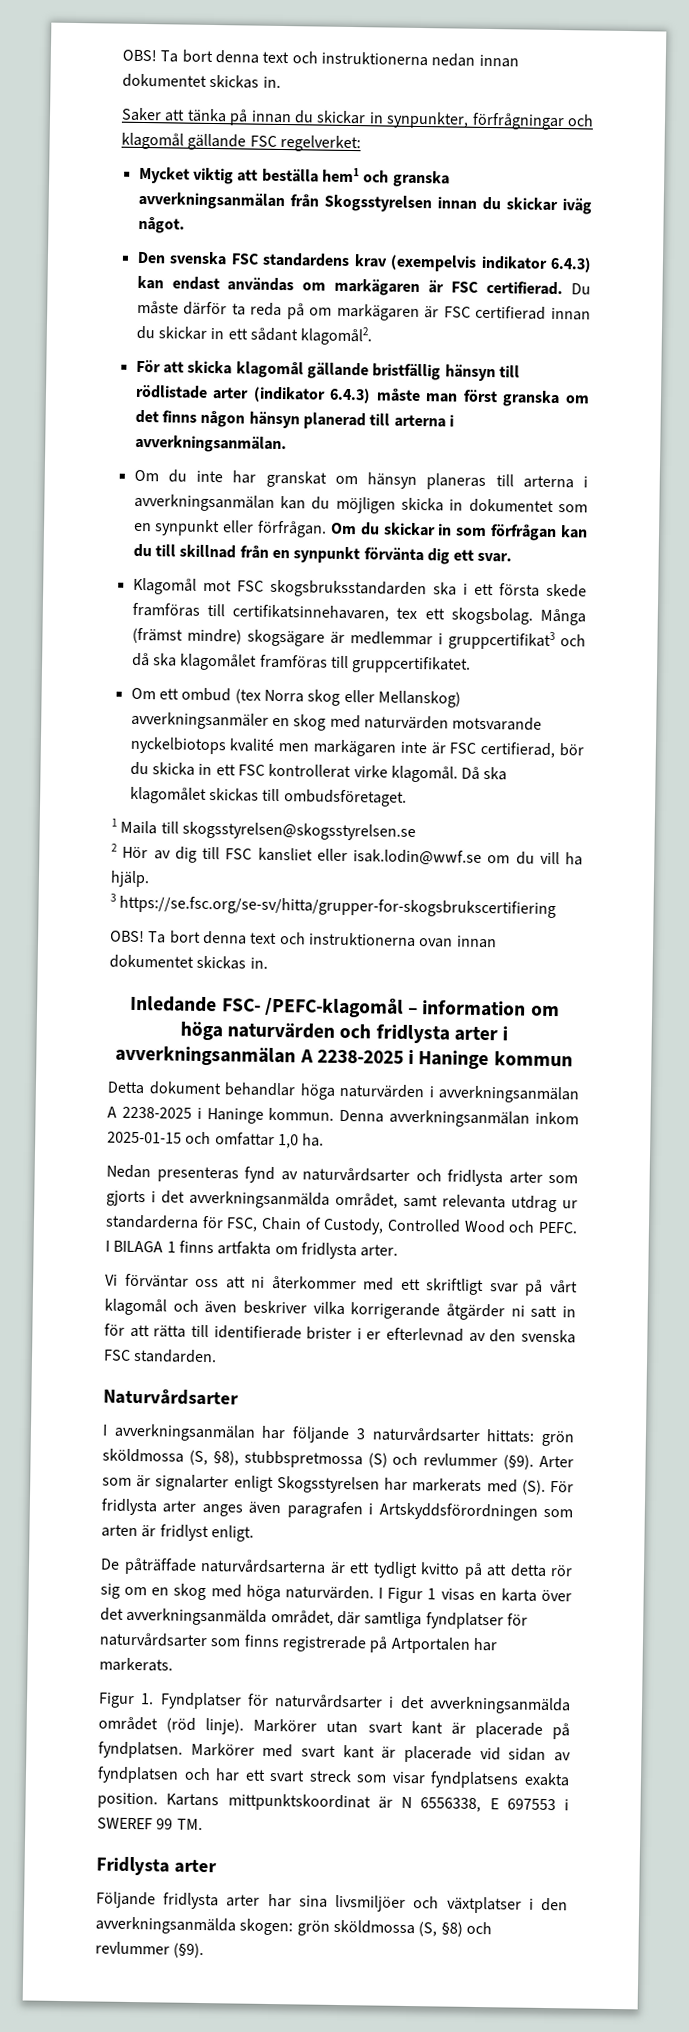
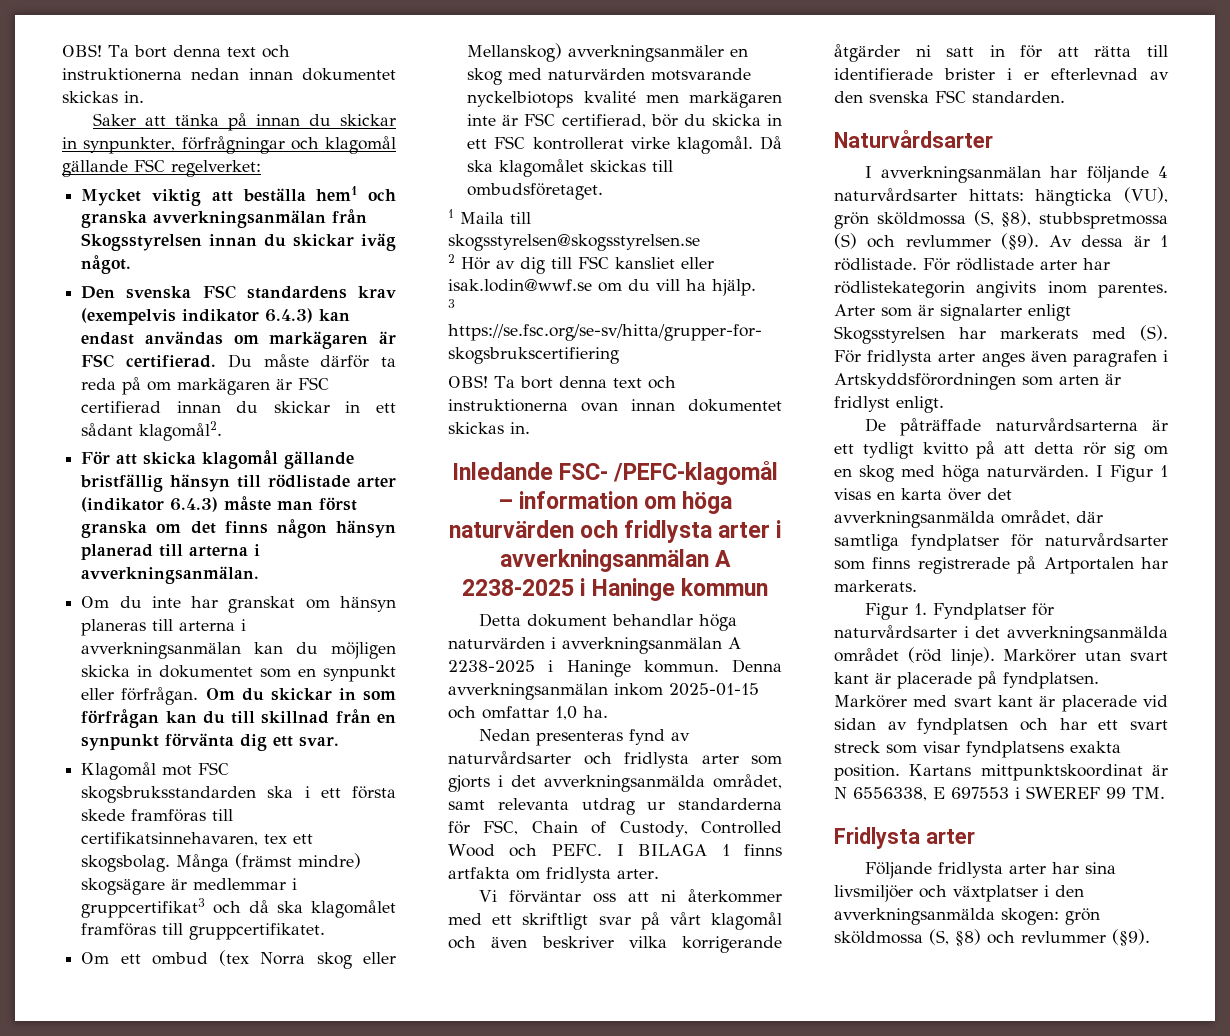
- I avverkningsanmälan har följande 3 naturvårdsarter hittats: grön sköldmossa (S, §8), stubbspretmossa (S) och revlummer (§9).
+ I avverkningsanmälan har följande 4 naturvårdsarter hittats: hängticka (VU), grön sköldmossa (S, §8), stubbspretmossa (S) och revlummer (§9).
+ Av dessa är 1 rödlistade. För rödlistade arter har rödlistekategorin angivits inom parentes.

